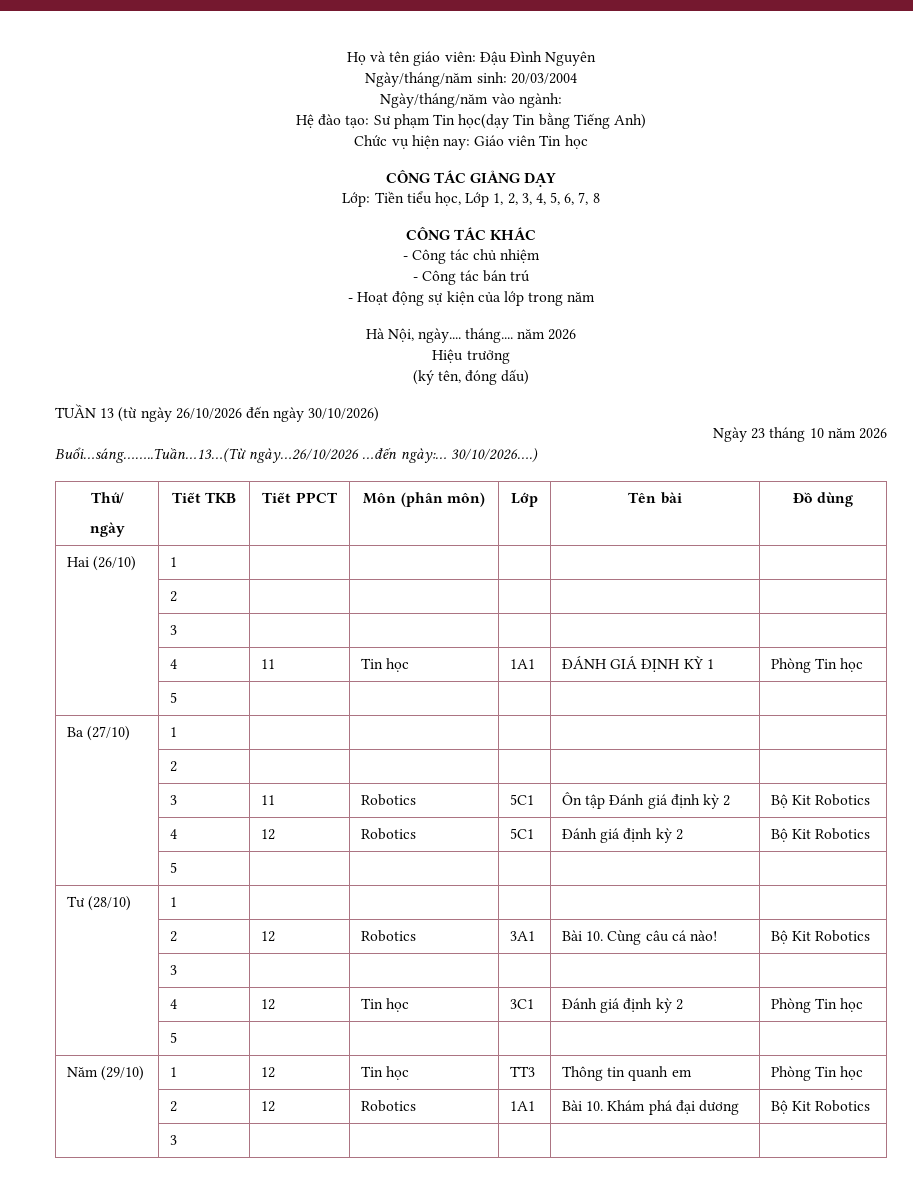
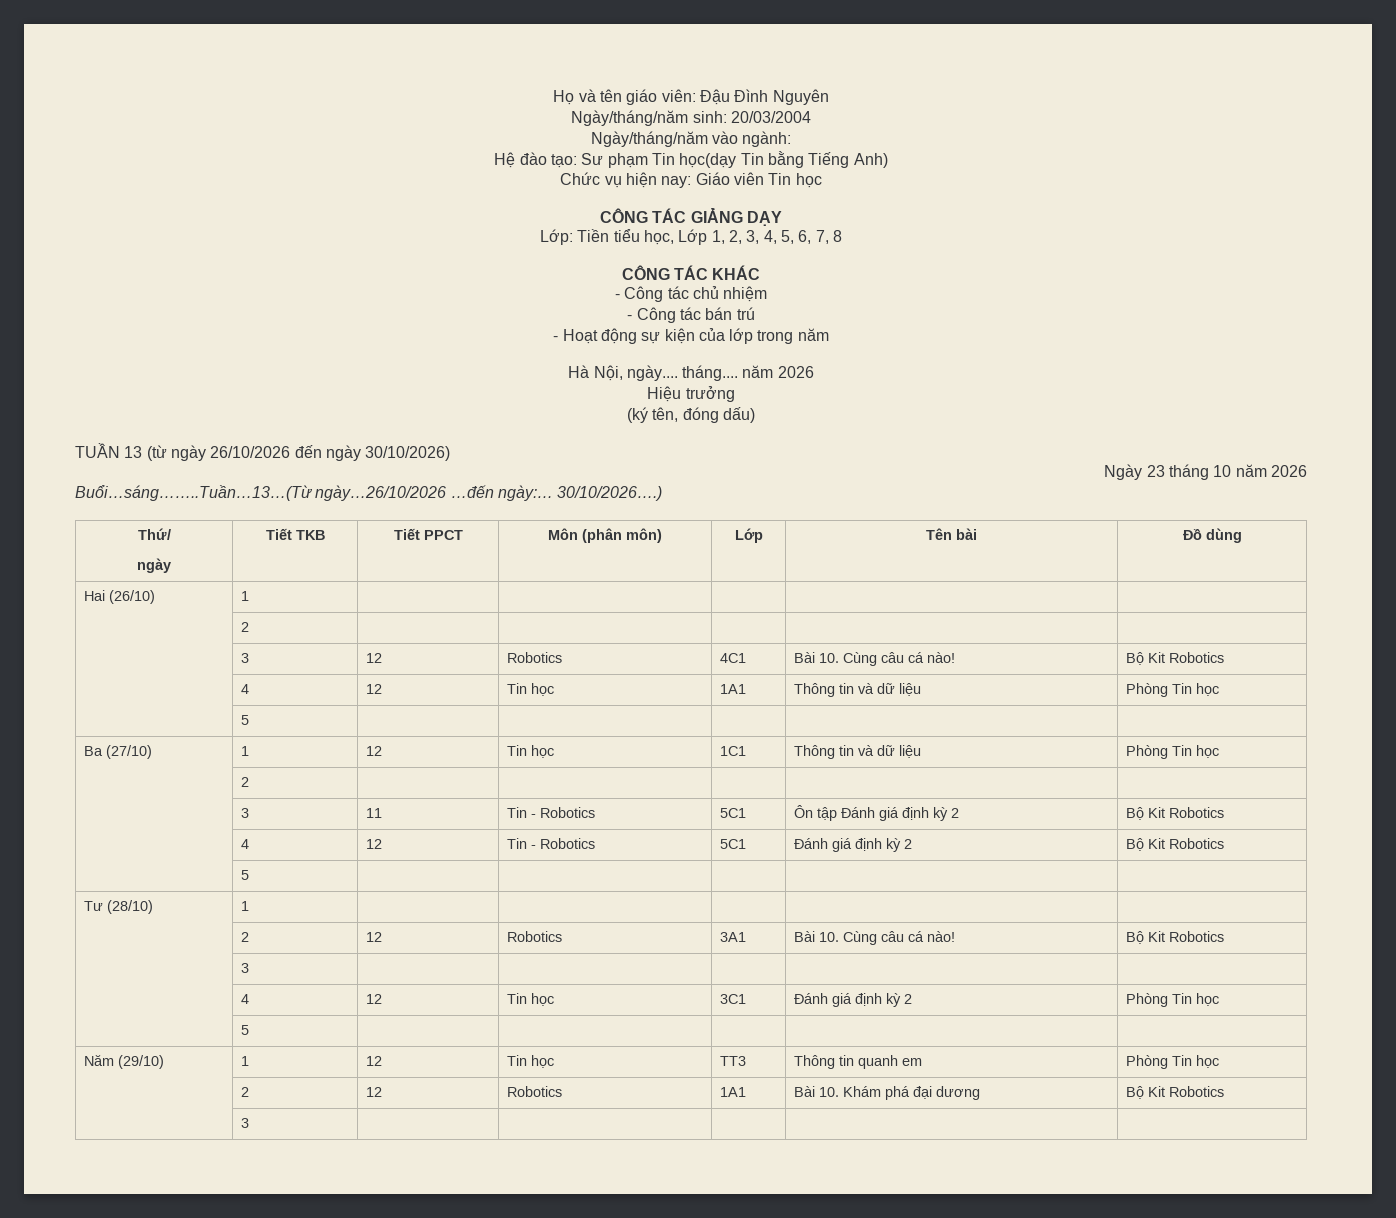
  Hai (26/10) | 1 | | | | |
  | 2 | | | | |
- | 3 | | | | |
- | 4 | 11 | Tin học | 1A1 | ĐÁNH GIÁ ĐỊNH KỲ 1 | Phòng Tin học
+ | 3 | 12 | Robotics | 4C1 | Bài 10. Cùng câu cá nào! | Bộ Kit Robotics
+ | 4 | 12 | Tin học | 1A1 | Thông tin và dữ liệu | Phòng Tin học
- Ba (27/10) | 1 | | | | |
+ Ba (27/10) | 1 | 12 | Tin học | 1C1 | Thông tin và dữ liệu | Phòng Tin học
- | 3 | 11 | Robotics | 5C1 | Ôn tập Đánh giá định kỳ 2 | Bộ Kit Robotics
+ | 3 | 11 | Tin - Robotics | 5C1 | Ôn tập Đánh giá định kỳ 2 | Bộ Kit Robotics
- | 4 | 12 | Robotics | 5C1 | Đánh giá định kỳ 2 | Bộ Kit Robotics
+ | 4 | 12 | Tin - Robotics | 5C1 | Đánh giá định kỳ 2 | Bộ Kit Robotics

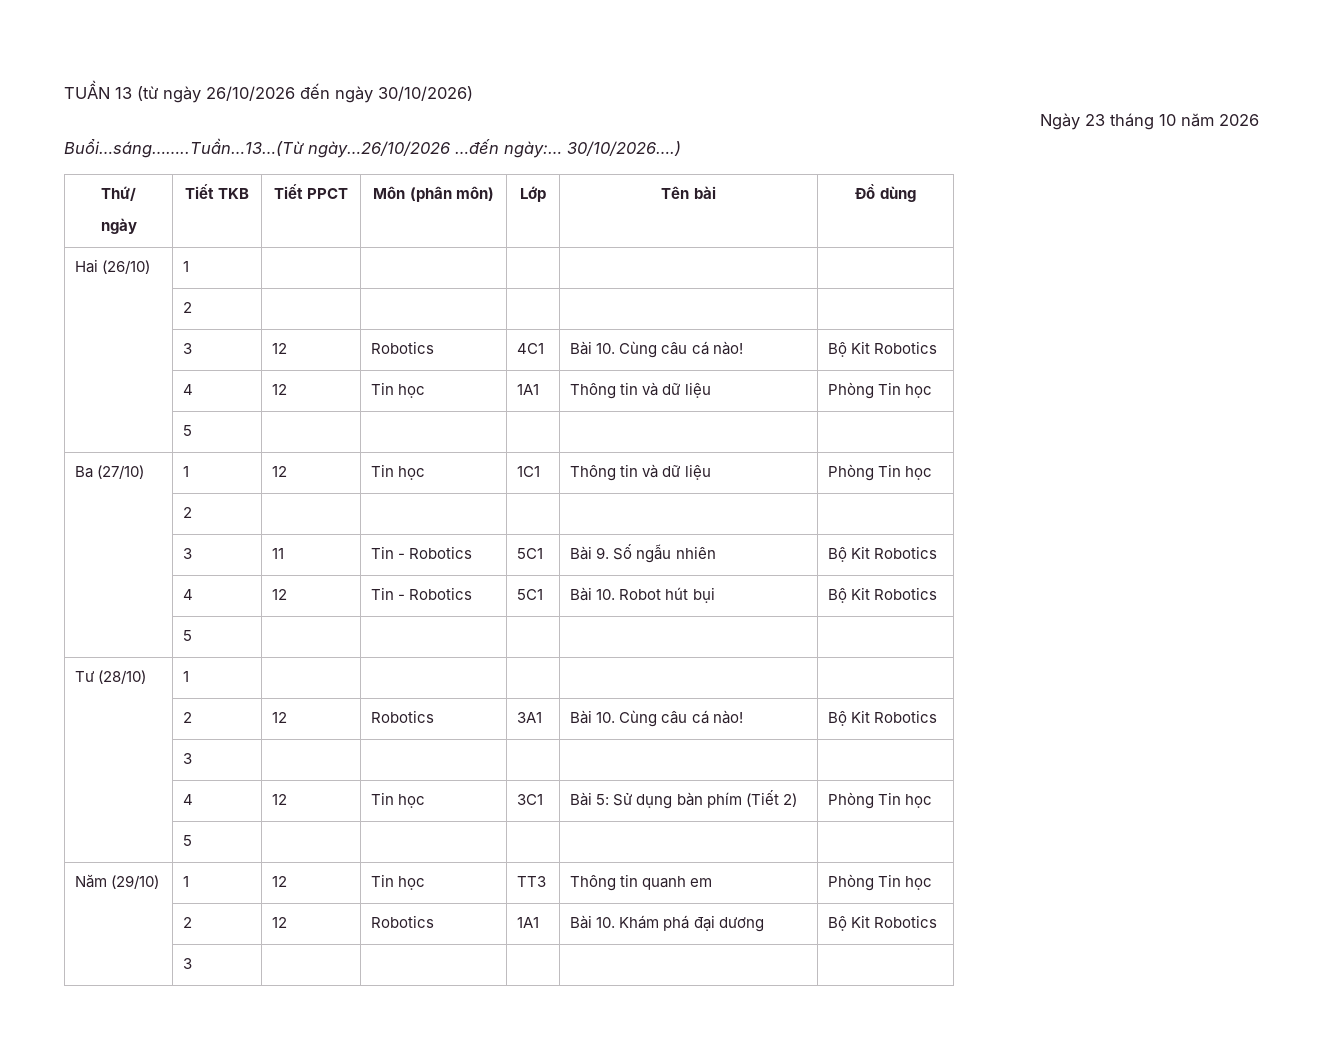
- Họ và tên giáo viên: Đậu Đình Nguyên
- Ngày/tháng/năm sinh: 20/03/2004
- Ngày/tháng/năm vào ngành:
- Hệ đào tạo: Sư phạm Tin học(dạy Tin bằng Tiếng Anh)
- Chức vụ hiện nay: Giáo viên Tin học
- CÔNG TÁC GIẢNG DẠY
- Lớp: Tiền tiểu học, Lớp 1, 2, 3, 4, 5, 6, 7, 8
- CÔNG TÁC KHÁC
- - Công tác chủ nhiệm
- - Công tác bán trú
- - Hoạt động sự kiện của lớp trong năm
- Hà Nội, ngày.... tháng.... năm 2026
- Hiệu trưởng
- (ký tên, đóng dấu)
- | 3 | 11 | Tin - Robotics | 5C1 | Ôn tập Đánh giá định kỳ 2 | Bộ Kit Robotics
+ | 3 | 11 | Tin - Robotics | 5C1 | Bài 9. Số ngẫu nhiên | Bộ Kit Robotics
- | 4 | 12 | Tin - Robotics | 5C1 | Đánh giá định kỳ 2 | Bộ Kit Robotics
+ | 4 | 12 | Tin - Robotics | 5C1 | Bài 10. Robot hút bụi | Bộ Kit Robotics
- | 4 | 12 | Tin học | 3C1 | Đánh giá định kỳ 2 | Phòng Tin học
+ | 4 | 12 | Tin học | 3C1 | Bài 5: Sử dụng bàn phím (Tiết 2) | Phòng Tin học

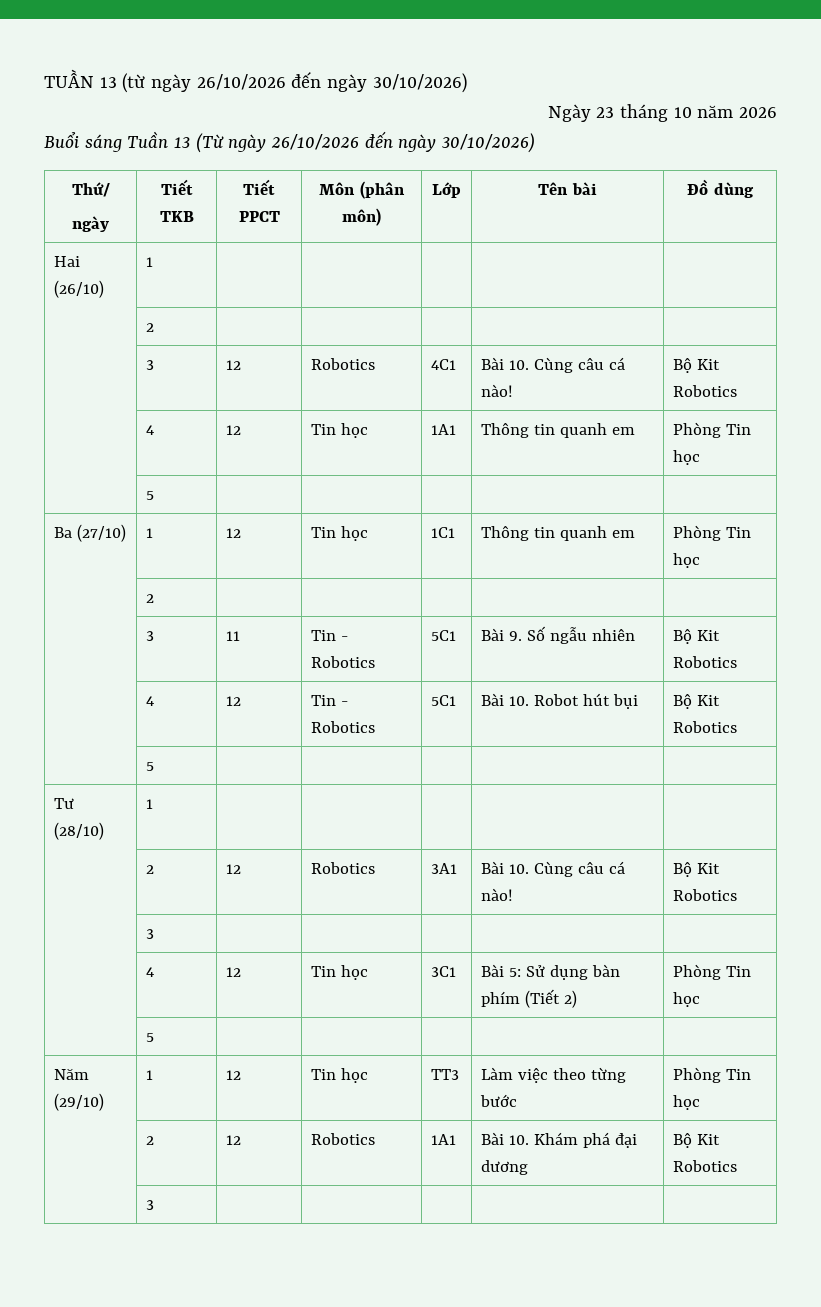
- Buổi…sáng……..Tuần…13…(Từ ngày…26/10/2026 …đến ngày:… 30/10/2026….)
+ Buổi sáng Tuần 13 (Từ ngày 26/10/2026 đến ngày 30/10/2026)
- | 4 | 12 | Tin học | 1A1 | Thông tin và dữ liệu | Phòng Tin học
+ | 4 | 12 | Tin học | 1A1 | Thông tin quanh em | Phòng Tin học
- Ba (27/10) | 1 | 12 | Tin học | 1C1 | Thông tin và dữ liệu | Phòng Tin học
+ Ba (27/10) | 1 | 12 | Tin học | 1C1 | Thông tin quanh em | Phòng Tin học
- Năm (29/10) | 1 | 12 | Tin học | TT3 | Thông tin quanh em | Phòng Tin học
+ Năm (29/10) | 1 | 12 | Tin học | TT3 | Làm việc theo từng bước | Phòng Tin học

